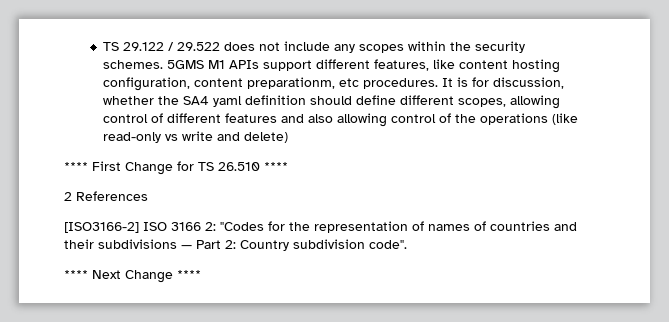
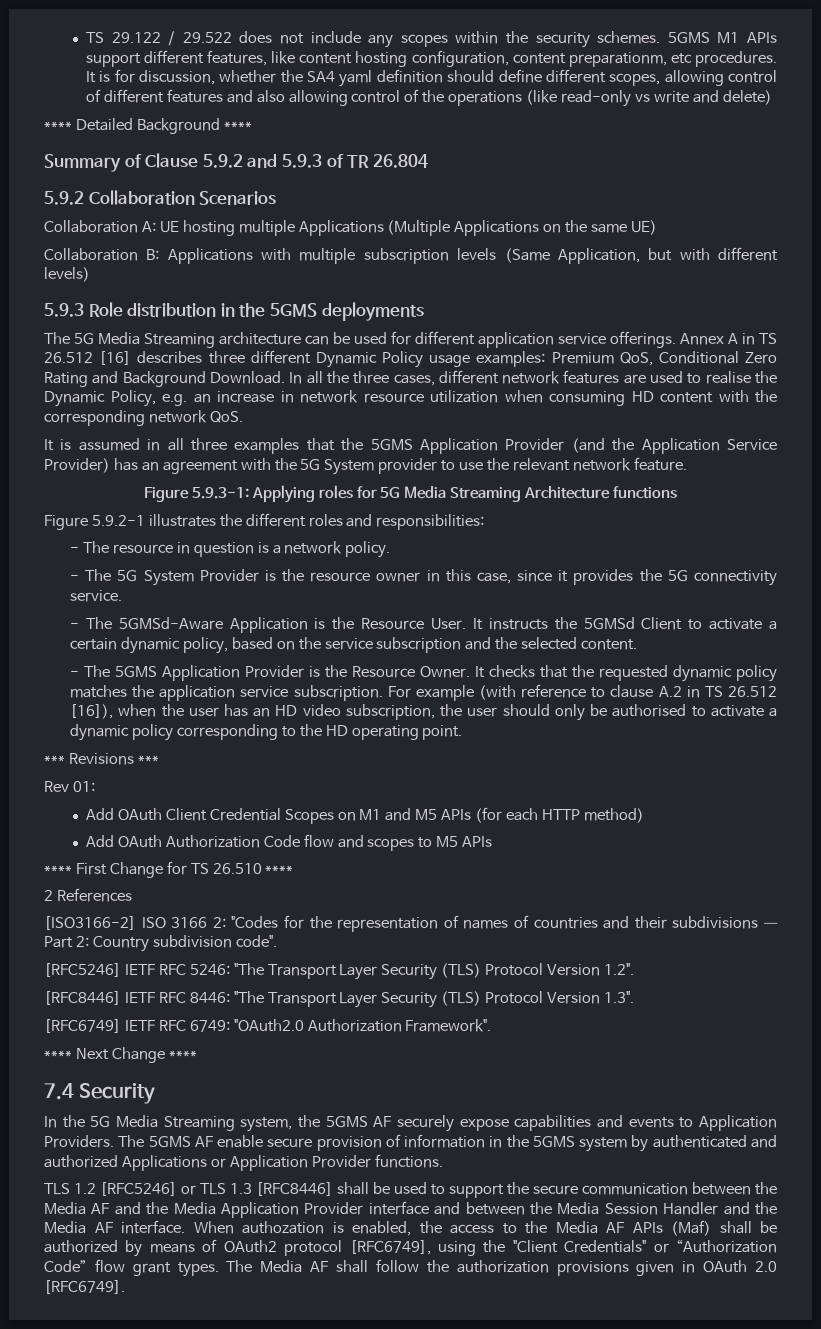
+ **** Detailed Background ****
+ Summary of Clause 5.9.2 and 5.9.3 of TR 26.804
+ 5.9.2 Collaboration Scenarios
+ Collaboration A: UE hosting multiple Applications (Multiple Applications on the same UE)
+ Collaboration B: Applications with multiple subscription levels (Same Application, but with different levels)
+ 5.9.3 Role distribution in the 5GMS deployments
+ The 5G Media Streaming architecture can be used for different application service offerings. Annex A in TS 26.512 [16] describes three different Dynamic Policy usage examples: Premium QoS, Conditional Zero Rating and Background Download. In all the three cases, different network features are used to realise the Dynamic Policy, e.g. an increase in network resource utilization when consuming HD content with the corresponding network QoS.
+ It is assumed in all three examples that the 5GMS Application Provider (and the Application Service Provider) has an agreement with the 5G System provider to use the relevant network feature.
+ Figure 5.9.3-1: Applying roles for 5G Media Streaming Architecture functions
+ Figure 5.9.2-1 illustrates the different roles and responsibilities:
+ - The resource in question is a network policy.
+ - The 5G System Provider is the resource owner in this case, since it provides the 5G connectivity service.
+ - The 5GMSd-Aware Application is the Resource User. It instructs the 5GMSd Client to activate a certain dynamic policy, based on the service subscription and the selected content.
+ - The 5GMS Application Provider is the Resource Owner. It checks that the requested dynamic policy matches the application service subscription. For example (with reference to clause A.2 in TS 26.512 [16]), when the user has an HD video subscription, the user should only be authorised to activate a dynamic policy corresponding to the HD operating point.
+ *** Revisions ***
+ Rev 01:
+ Add OAuth Client Credential Scopes on M1 and M5 APIs (for each HTTP method)
+ Add OAuth Authorization Code flow and scopes to M5 APIs
+ [RFC5246] IETF RFC 5246: "The Transport Layer Security (TLS) Protocol Version 1.2".
+ [RFC8446] IETF RFC 8446: "The Transport Layer Security (TLS) Protocol Version 1.3".
+ [RFC6749] IETF RFC 6749: "OAuth2.0 Authorization Framework".
  **** Next Change ****
+ 7.4 Security
+ In the 5G Media Streaming system, the 5GMS AF securely expose capabilities and events to Application Providers. The 5GMS AF enable secure provision of information in the 5GMS system by authenticated and authorized Applications or Application Provider functions.
+ TLS 1.2 [RFC5246] or TLS 1.3 [RFC8446] shall be used to support the secure communication between the Media AF and the Media Application Provider interface and between the Media Session Handler and the Media AF interface. When authozation is enabled, the access to the Media AF APIs (Maf) shall be authorized by means of OAuth2 protocol [RFC6749], using the "Client Credentials" or “Authorization Code” flow grant types. The Media AF shall follow the authorization provisions given in OAuth 2.0 [RFC6749].

